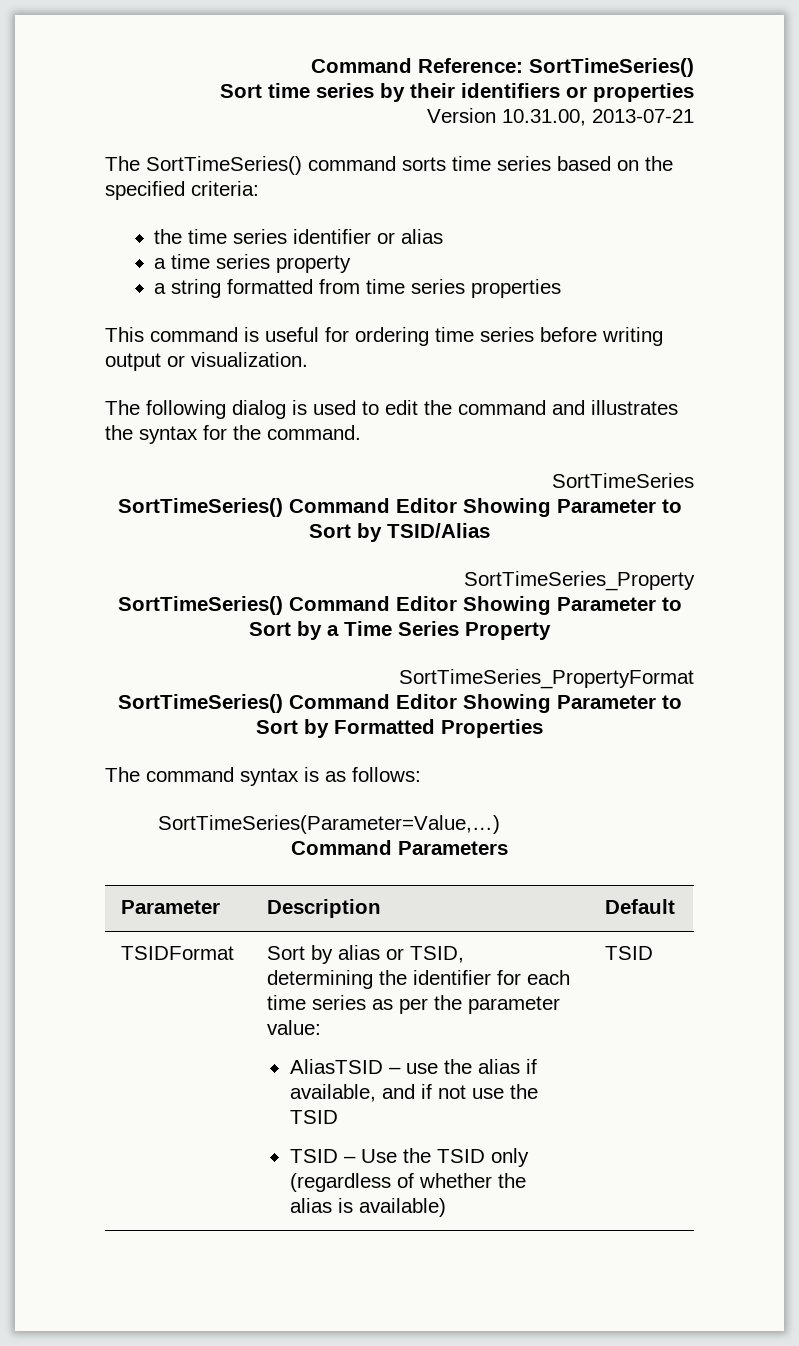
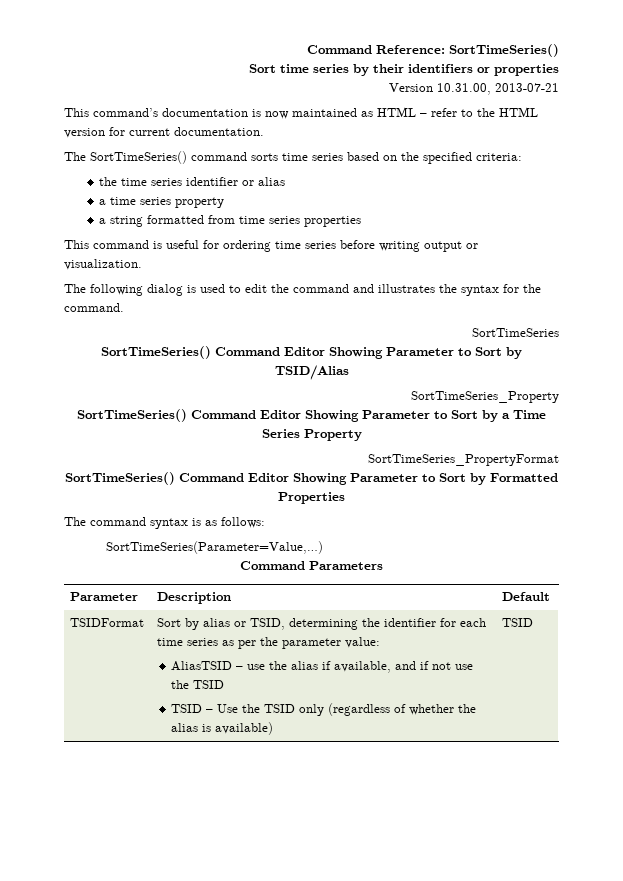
+ This command’s documentation is now maintained as HTML – refer to the HTML version for current documentation.

